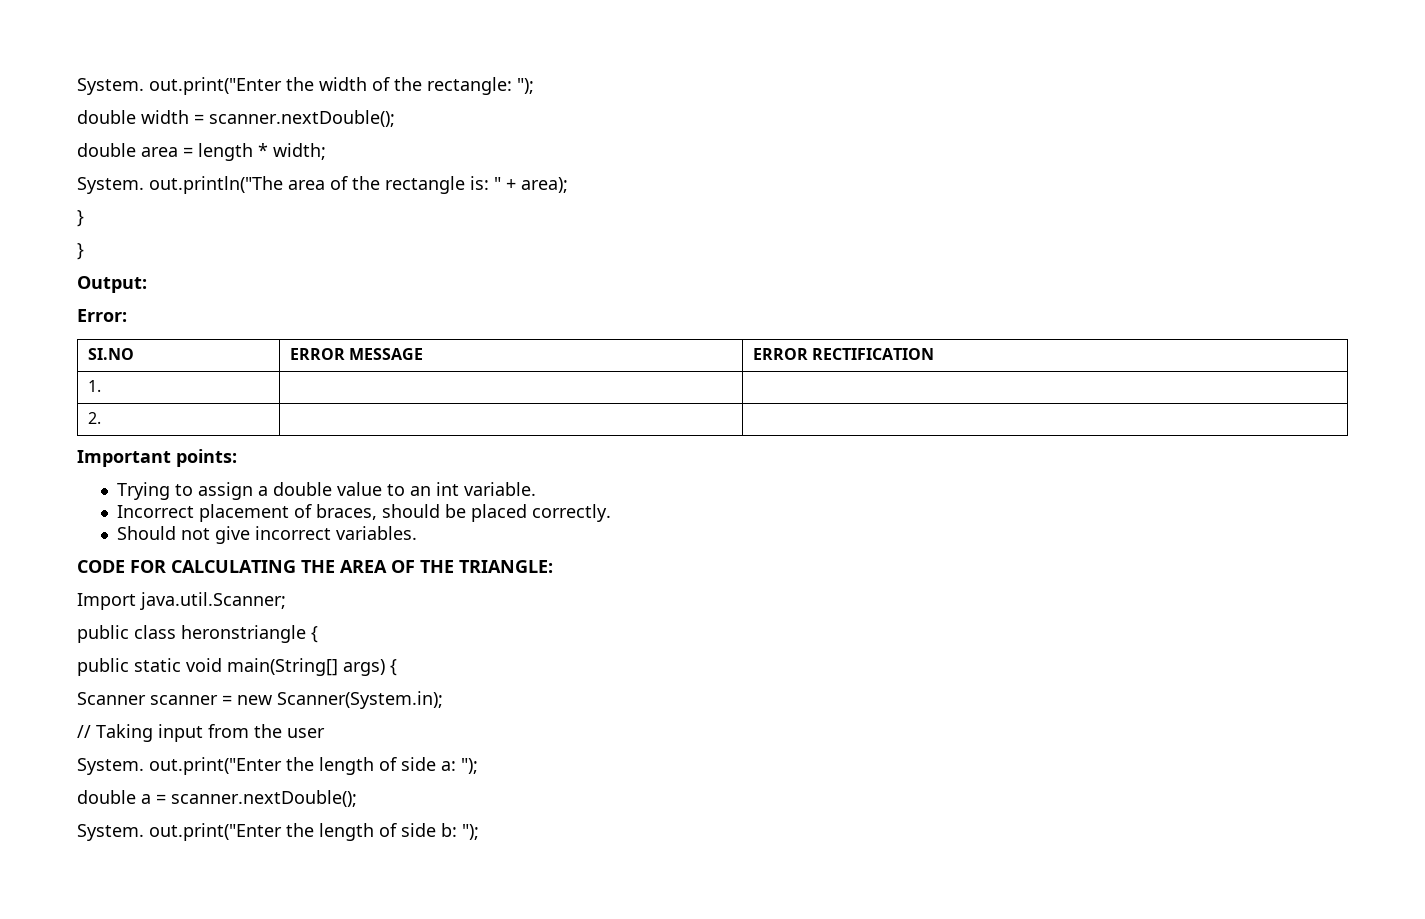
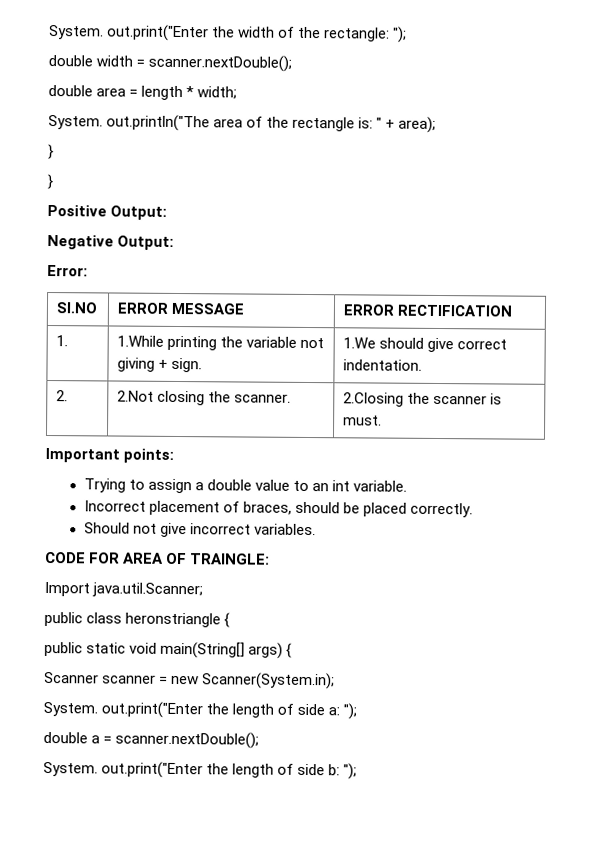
- Output:
+ Positive Output:
+ Negative Output:
- 1. | |
- 2. | |
+ 1. | 1.While printing the variable not giving + sign. | 1.We should give correct indentation.
+ 2. | 2.Not closing the scanner. | 2.Closing the scanner is must.
- CODE FOR CALCULATING THE AREA OF THE TRIANGLE:
+ CODE FOR AREA OF TRAINGLE:
- // Taking input from the user

